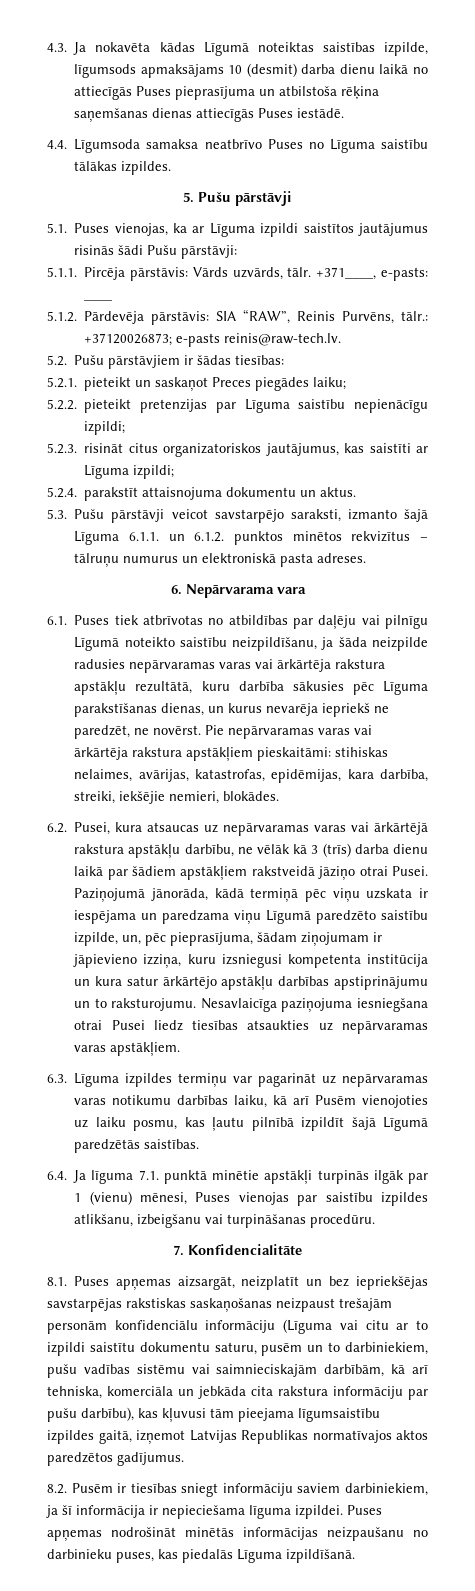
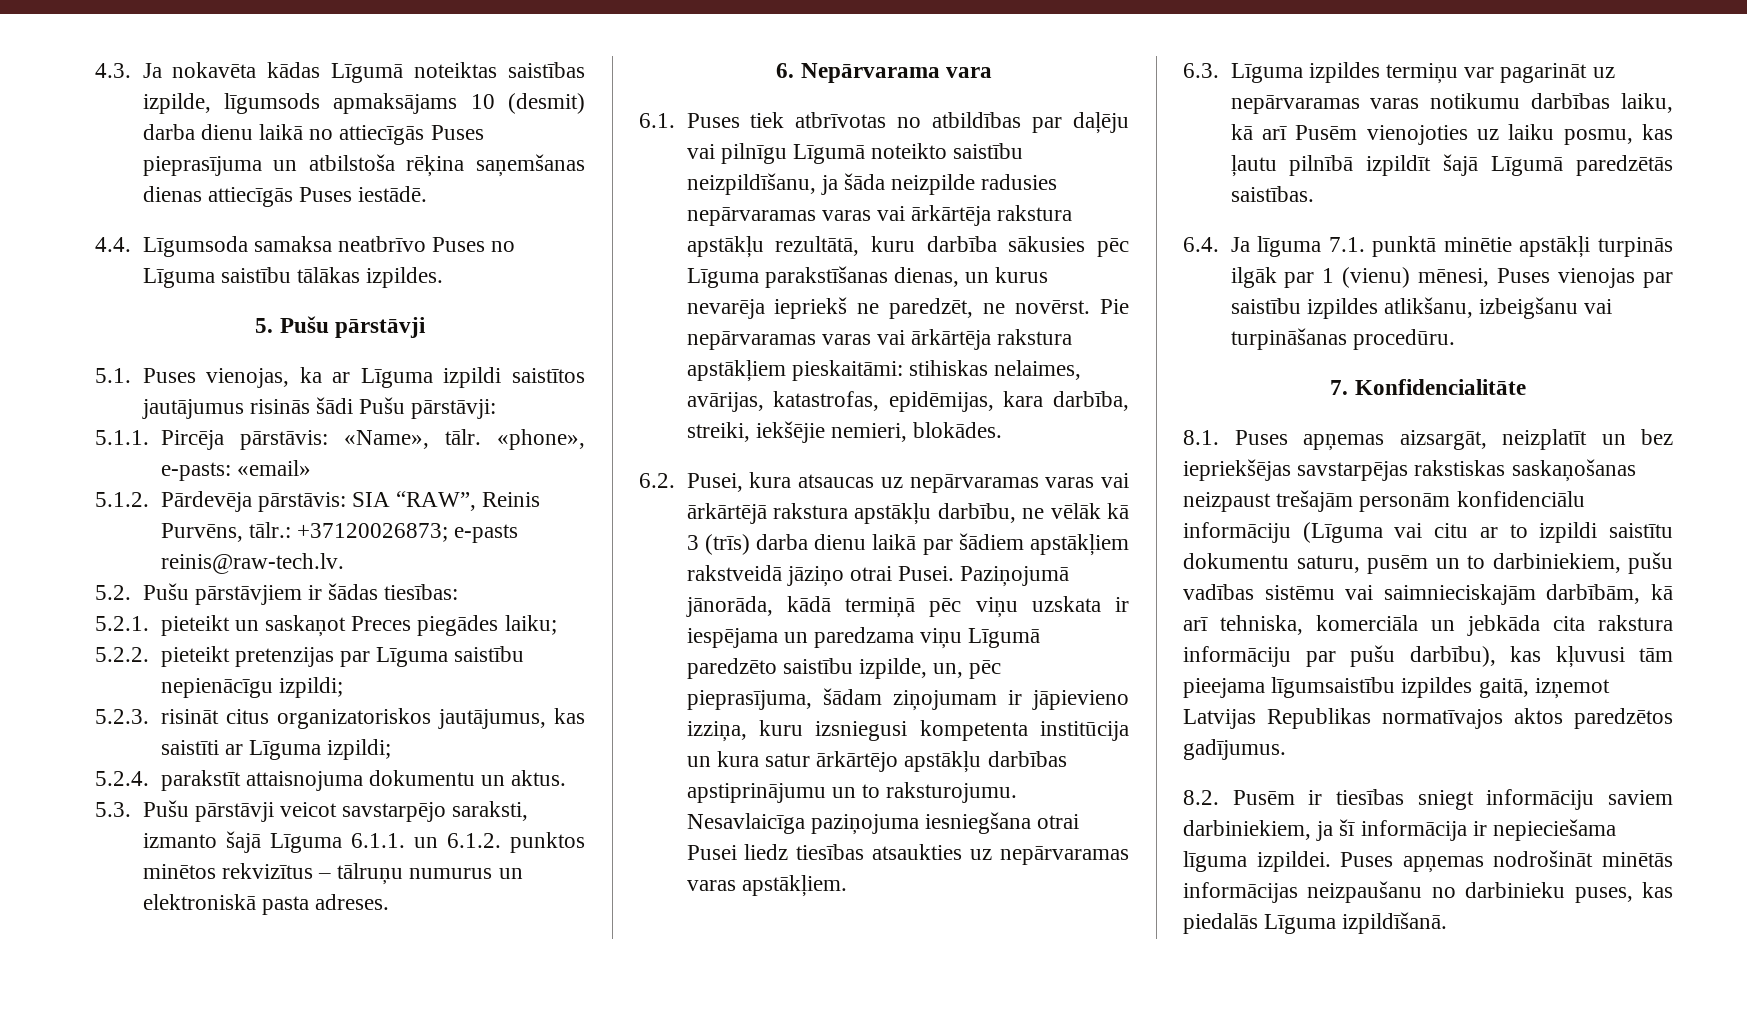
- 5.1.1. Pircēja pārstāvis: Vārds uzvārds, tālr. +371____, e-pasts: ____
+ 5.1.1. Pircēja pārstāvis: «Name», tālr. «phone», e-pasts: «email»

